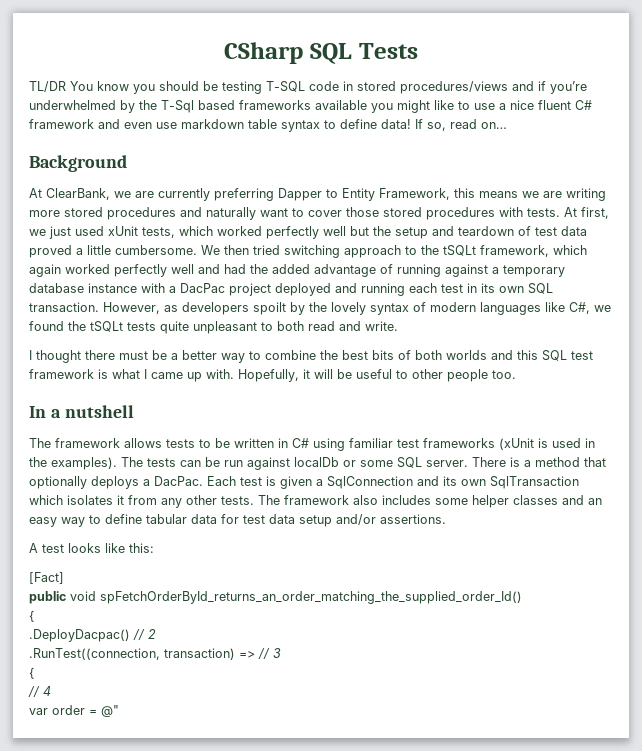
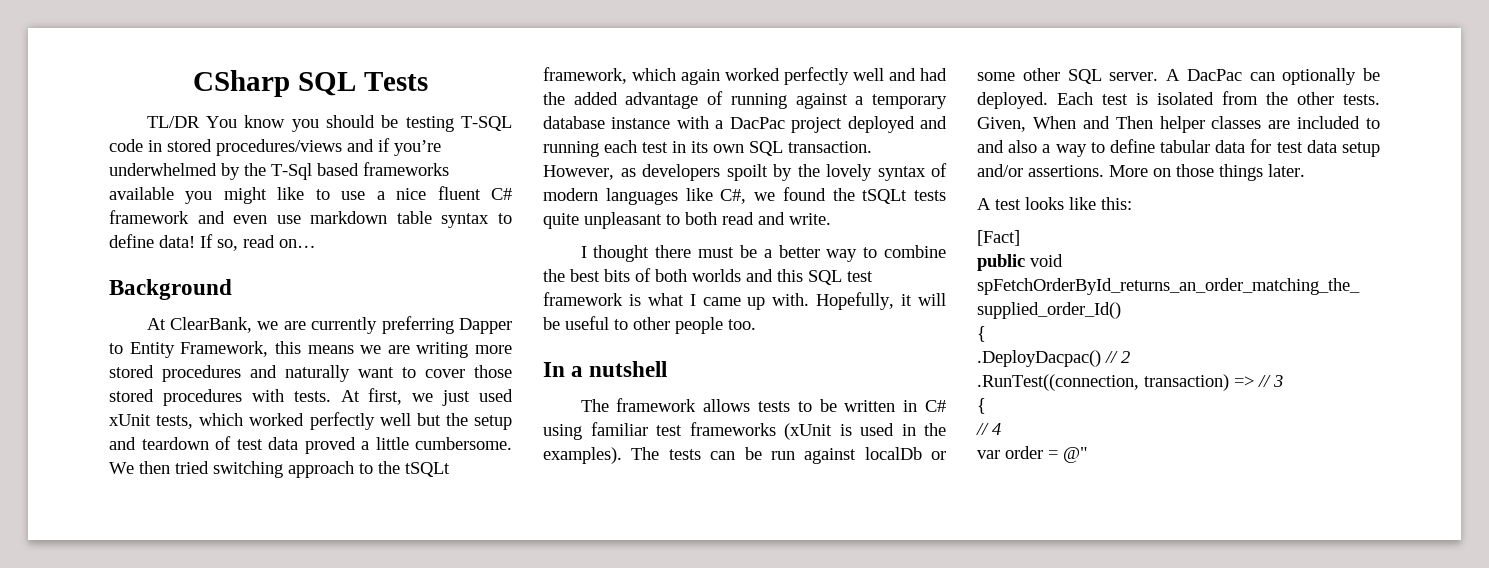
- The tests can be run against localDb or some SQL server.
+ The tests can be run against localDb or some other SQL server.
- There is a method that optionally deploys a DacPac. Each test is given a SqlConnection and its own SqlTransaction which isolates it from any other tests. The framework also includes some helper classes and an easy way to define tabular data for test data setup and/or assertions.
+ A DacPac can optionally be deployed. Each test is isolated from the other tests. Given, When and Then helper classes are included to and also a way to define tabular data for test data setup and/or assertions. More on those things later.

